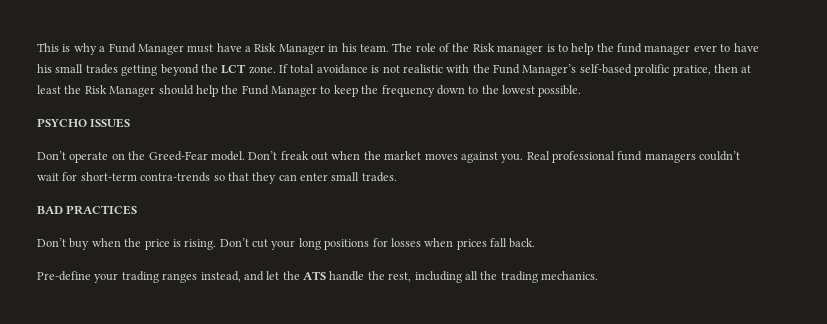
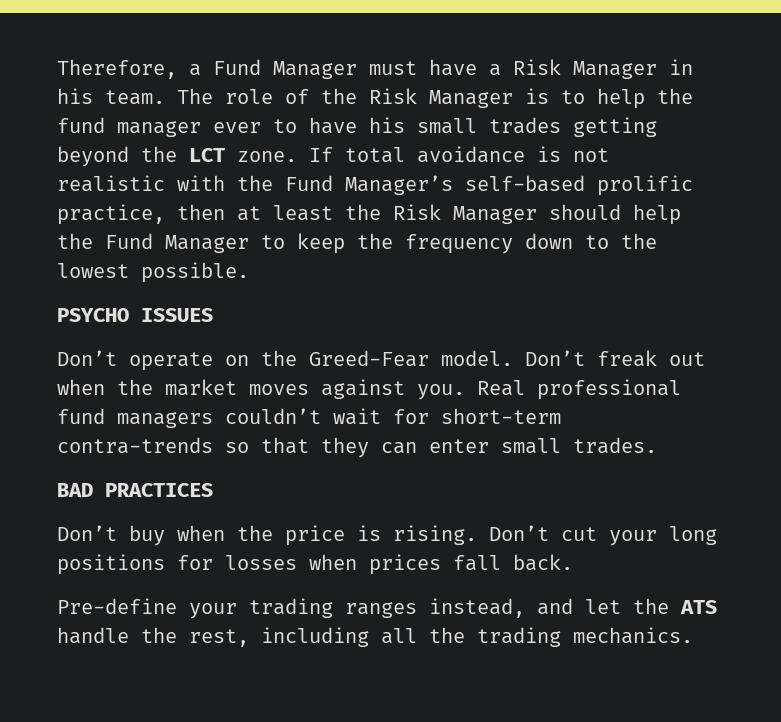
- This is why a Fund Manager must have a Risk Manager in his team.
+ Therefore, a Fund Manager must have a Risk Manager in his team.
- The role of the Risk manager is to help the fund manager ever to have his small trades getting beyond the LCT zone.
+ The role of the Risk Manager is to help the fund manager ever to have his small trades getting beyond the LCT zone.
- If total avoidance is not realistic with the Fund Manager’s self-based prolific pratice, then at least the Risk Manager should help the Fund Manager to keep the frequency down to the lowest possible.
+ If total avoidance is not realistic with the Fund Manager’s self-based prolific practice, then at least the Risk Manager should help the Fund Manager to keep the frequency down to the lowest possible.

